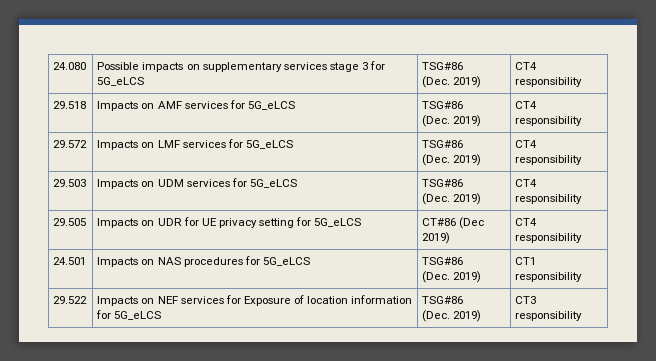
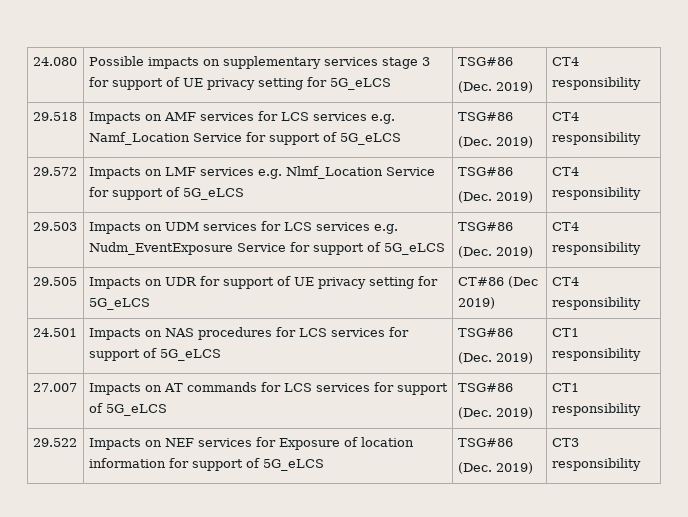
- 24.080 | Possible impacts on supplementary services stage 3 for 5G_eLCS | TSG#86
+ 24.080 | Possible impacts on supplementary services stage 3 for support of UE privacy setting for 5G_eLCS | TSG#86
- 29.518 | Impacts on AMF services for 5G_eLCS | TSG#86
+ 29.518 | Impacts on AMF services for LCS services e.g. Namf_Location Service for support of 5G_eLCS | TSG#86
- 29.572 | Impacts on LMF services for 5G_eLCS | TSG#86
+ 29.572 | Impacts on LMF services e.g. Nlmf_Location Service for support of 5G_eLCS | TSG#86
- 29.503 | Impacts on UDM services for 5G_eLCS | TSG#86
+ 29.503 | Impacts on UDM services for LCS services e.g. Nudm_EventExposure Service for support of 5G_eLCS | TSG#86
- 29.505 | Impacts on UDR for UE privacy setting for 5G_eLCS | CT#86 (Dec 2019) | CT4 responsibility
+ 29.505 | Impacts on UDR for support of UE privacy setting for 5G_eLCS | CT#86 (Dec 2019) | CT4 responsibility
- 24.501 | Impacts on NAS procedures for 5G_eLCS | TSG#86
+ 24.501 | Impacts on NAS procedures for LCS services for support of 5G_eLCS | TSG#86
+ (Dec. 2019) | CT1 responsibility
+ 27.007 | Impacts on AT commands for LCS services for support of 5G_eLCS | TSG#86
- 29.522 | Impacts on NEF services for Exposure of location information for 5G_eLCS | TSG#86
+ 29.522 | Impacts on NEF services for Exposure of location information for support of 5G_eLCS | TSG#86

